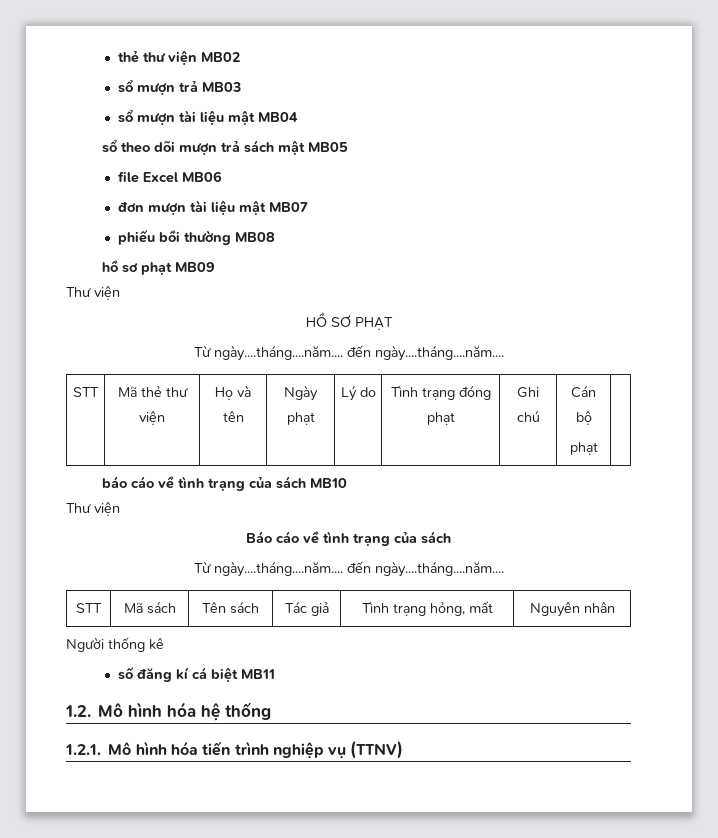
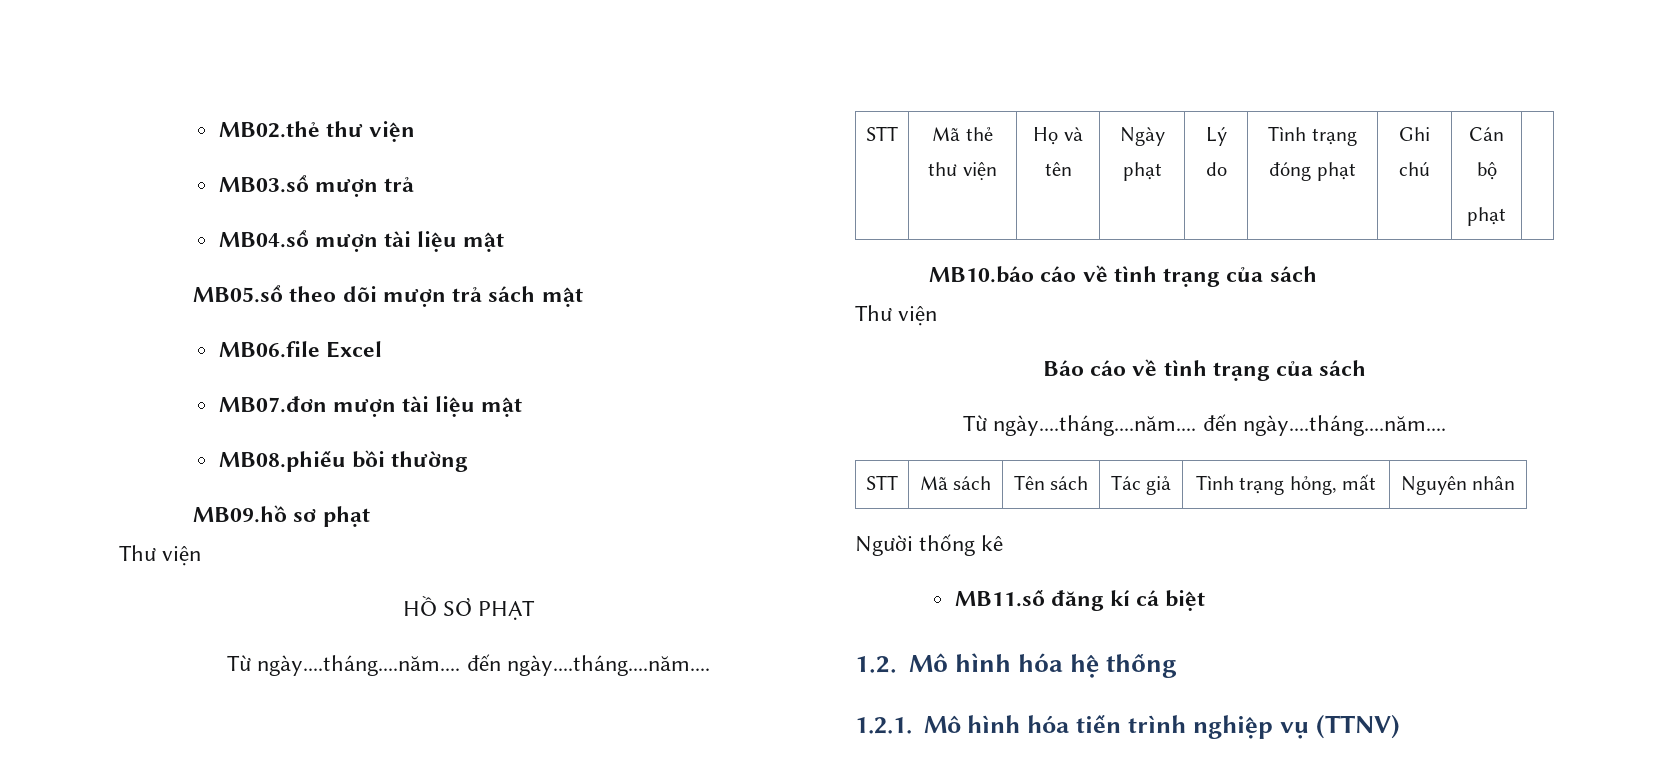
- thẻ thư viện MB02
- sổ mượn trả MB03
- sổ mượn tài liệu mật MB04
- sổ theo dõi mượn trả sách mật MB05
- file Excel MB06
- đơn mượn tài liệu mật MB07
- phiếu bồi thường MB08
- hồ sơ phạt MB09
+ MB02.thẻ thư viện
+ MB03.sổ mượn trả
+ MB04.sổ mượn tài liệu mật
+ MB05.sổ theo dõi mượn trả sách mật
+ MB06.file Excel
+ MB07.đơn mượn tài liệu mật
+ MB08.phiếu bồi thường
+ MB09.hồ sơ phạt
- báo cáo về tình trạng của sách MB10
+ MB10.báo cáo về tình trạng của sách
- số đăng kí cá biệt MB11
+ MB11.số đăng kí cá biệt

